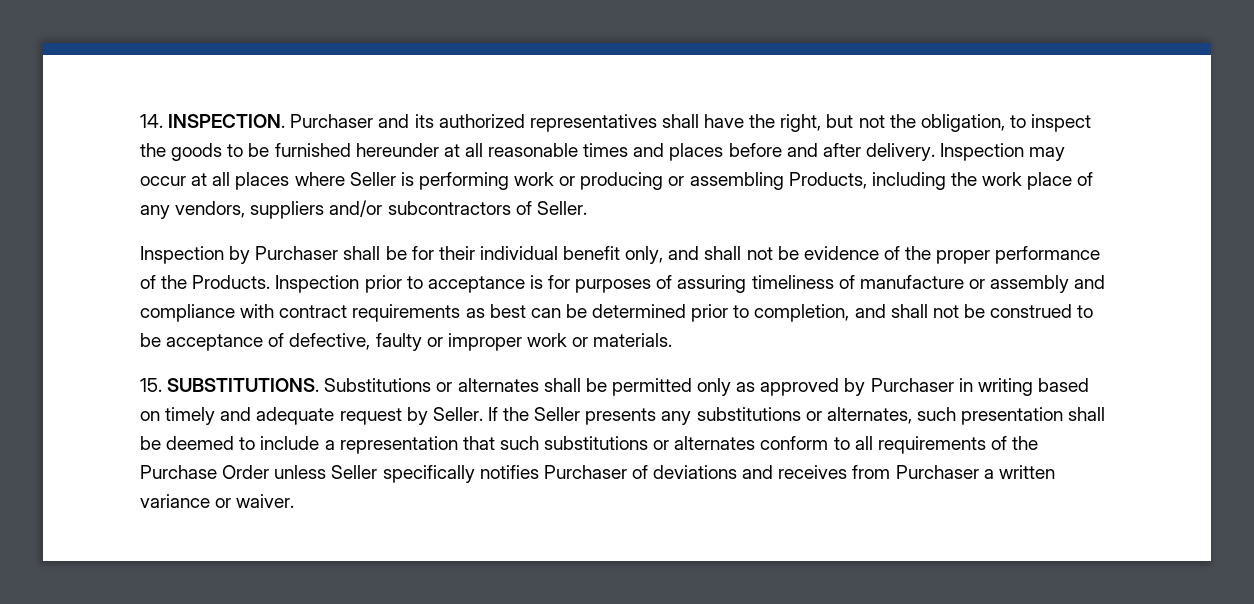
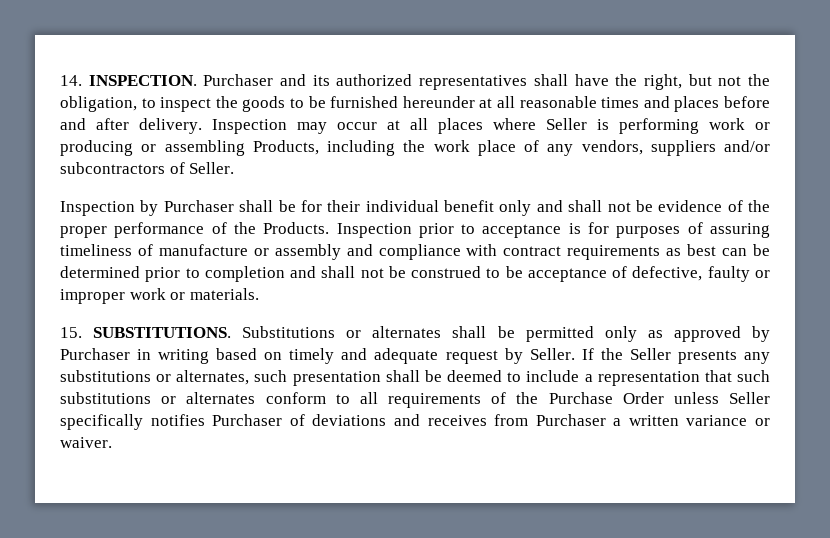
- Inspection by Purchaser shall be for their individual benefit only, and shall not be evidence of the proper performance of the Products.
+ Inspection by Purchaser shall be for their individual benefit only and shall not be evidence of the proper performance of the Products.
- Inspection prior to acceptance is for purposes of assuring timeliness of manufacture or assembly and compliance with contract requirements as best can be determined prior to completion, and shall not be construed to be acceptance of defective, faulty or improper work or materials.
+ Inspection prior to acceptance is for purposes of assuring timeliness of manufacture or assembly and compliance with contract requirements as best can be determined prior to completion and shall not be construed to be acceptance of defective, faulty or improper work or materials.

